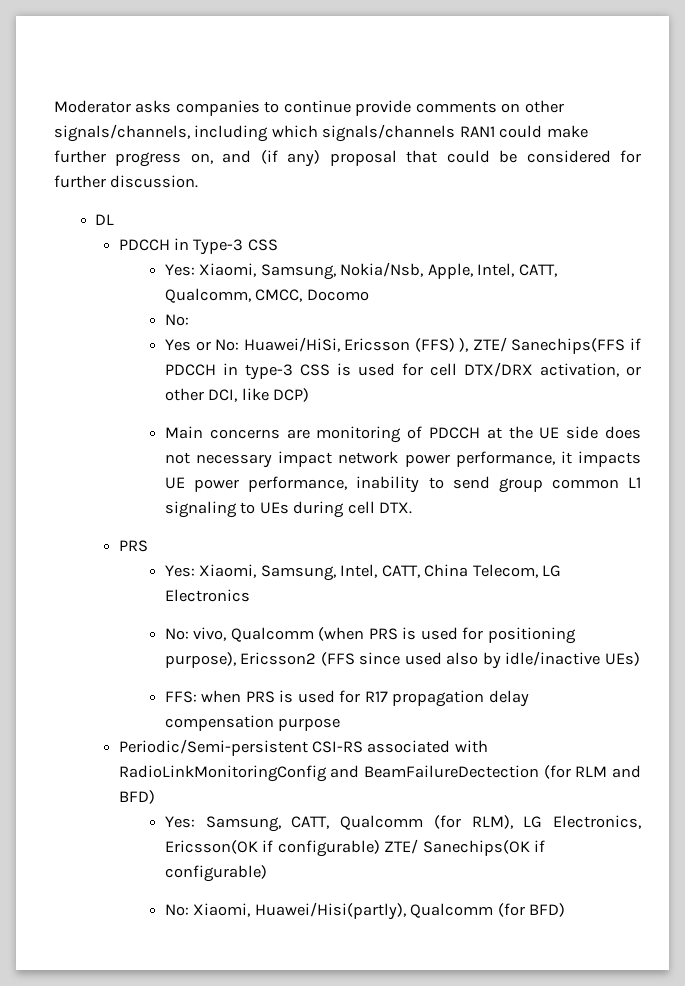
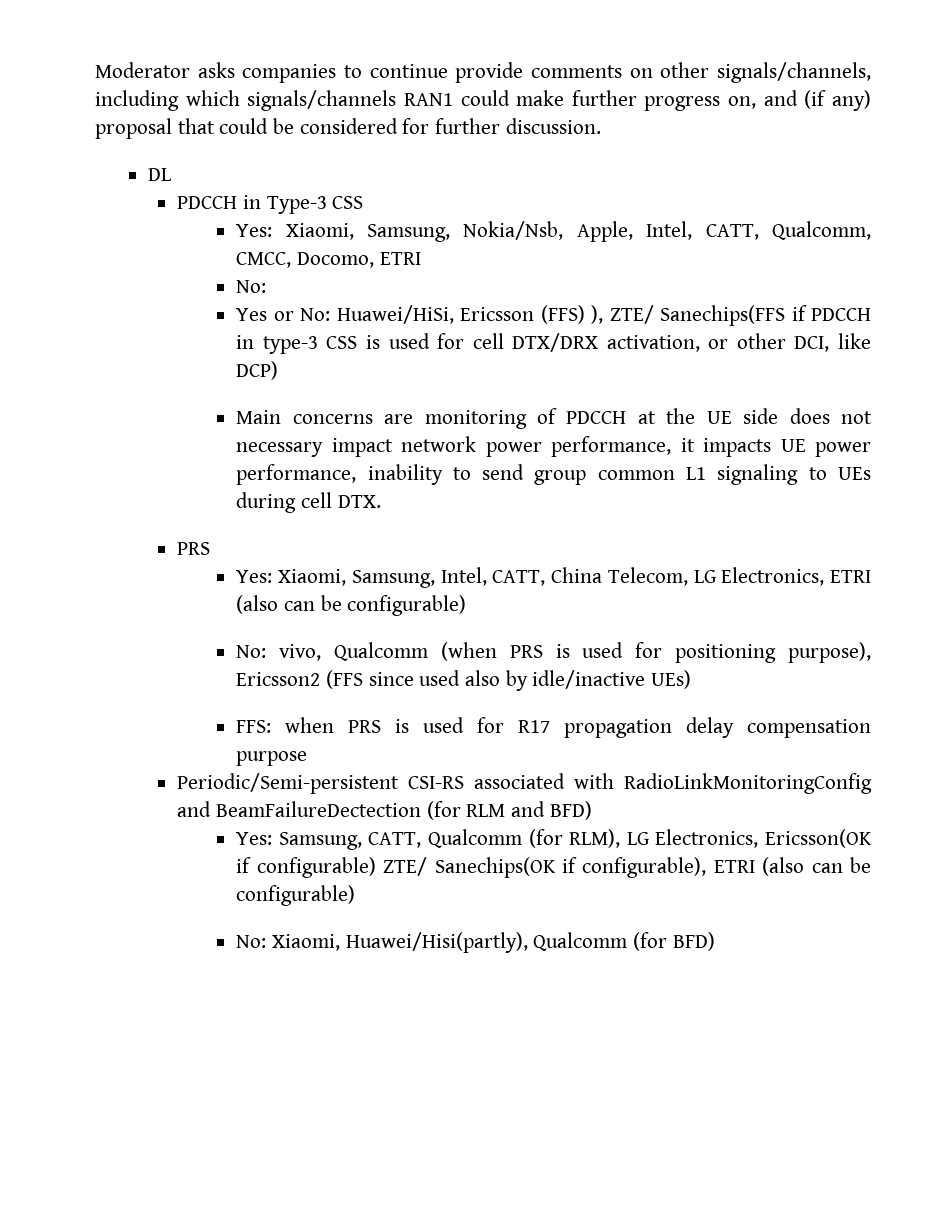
- Yes: Xiaomi, Samsung, Nokia/Nsb, Apple, Intel, CATT, Qualcomm, CMCC, Docomo
+ Yes: Xiaomi, Samsung, Nokia/Nsb, Apple, Intel, CATT, Qualcomm, CMCC, Docomo, ETRI
- Yes: Xiaomi, Samsung, Intel, CATT, China Telecom, LG Electronics
+ Yes: Xiaomi, Samsung, Intel, CATT, China Telecom, LG Electronics, ETRI (also can be configurable)
- Yes: Samsung, CATT, Qualcomm (for RLM), LG Electronics, Ericsson(OK if configurable) ZTE/ Sanechips(OK if configurable)
+ Yes: Samsung, CATT, Qualcomm (for RLM), LG Electronics, Ericsson(OK if configurable) ZTE/ Sanechips(OK if configurable), ETRI (also can be configurable)

